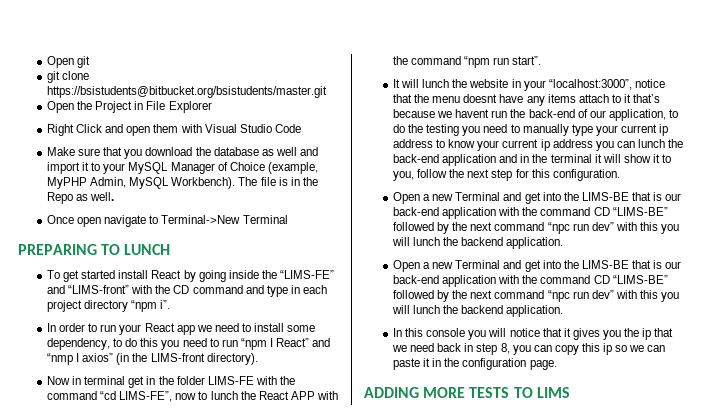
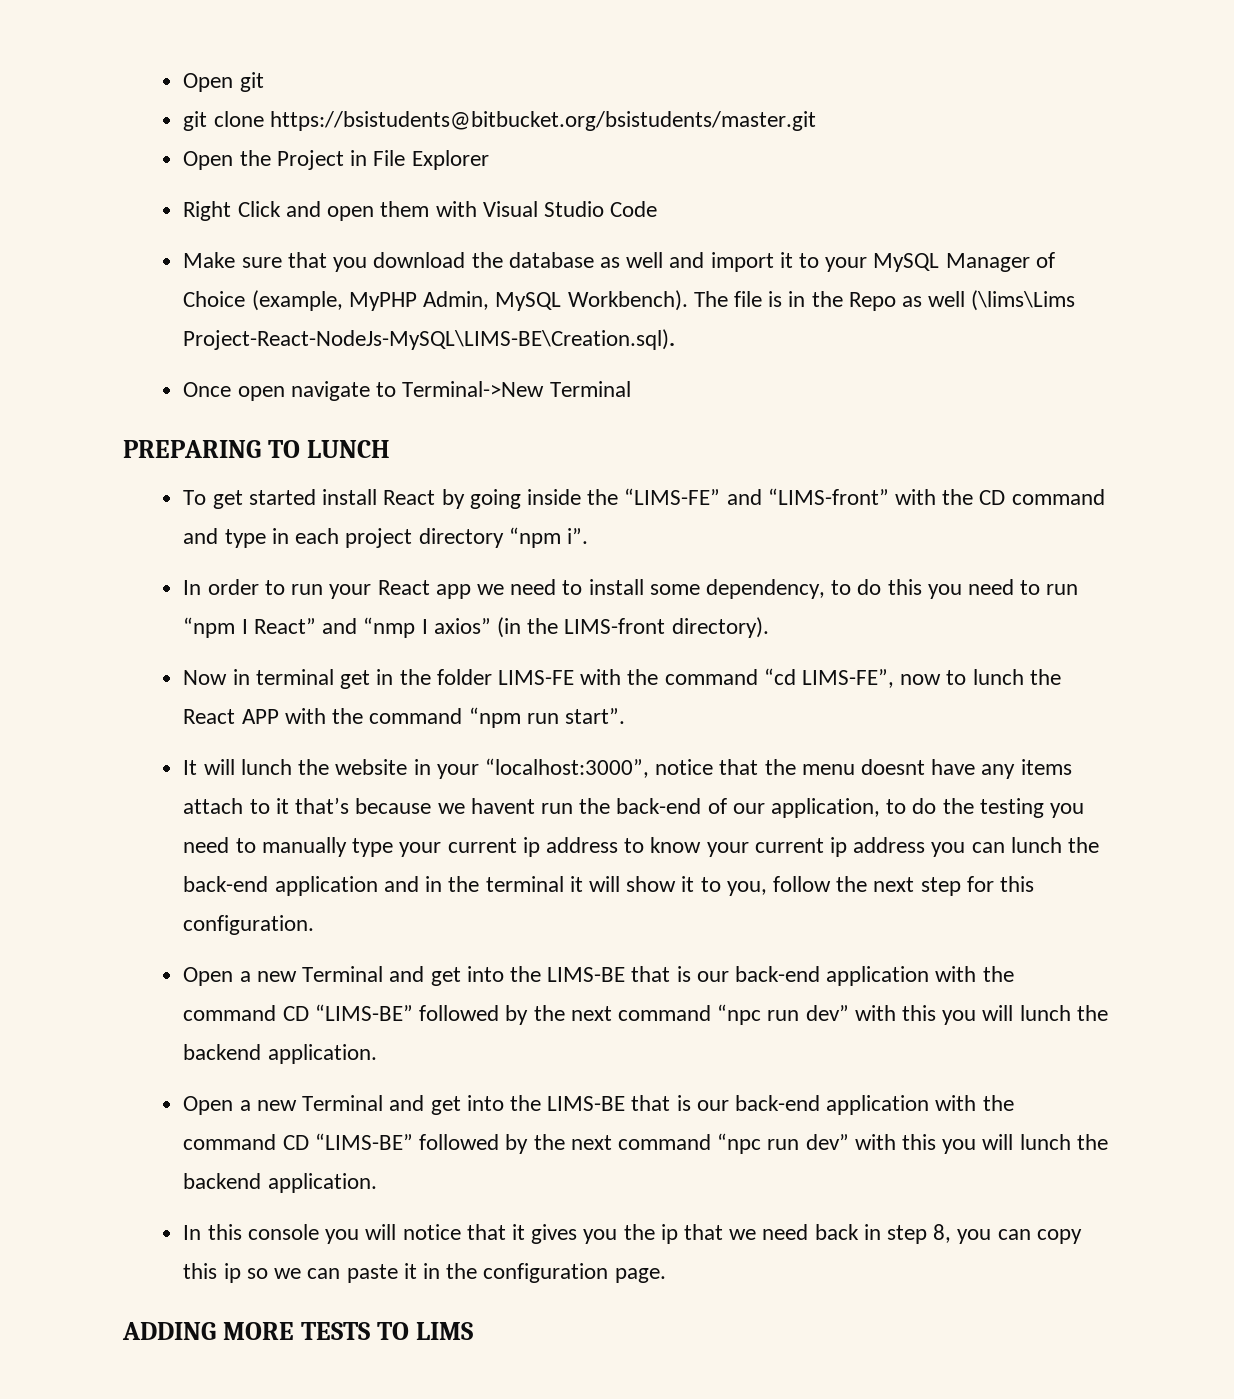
- The file is in the Repo as well.
+ The file is in the Repo as well (\lims\Lims Project-React-NodeJs-MySQL\LIMS-BE\Creation.sql).

